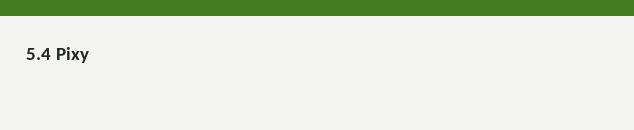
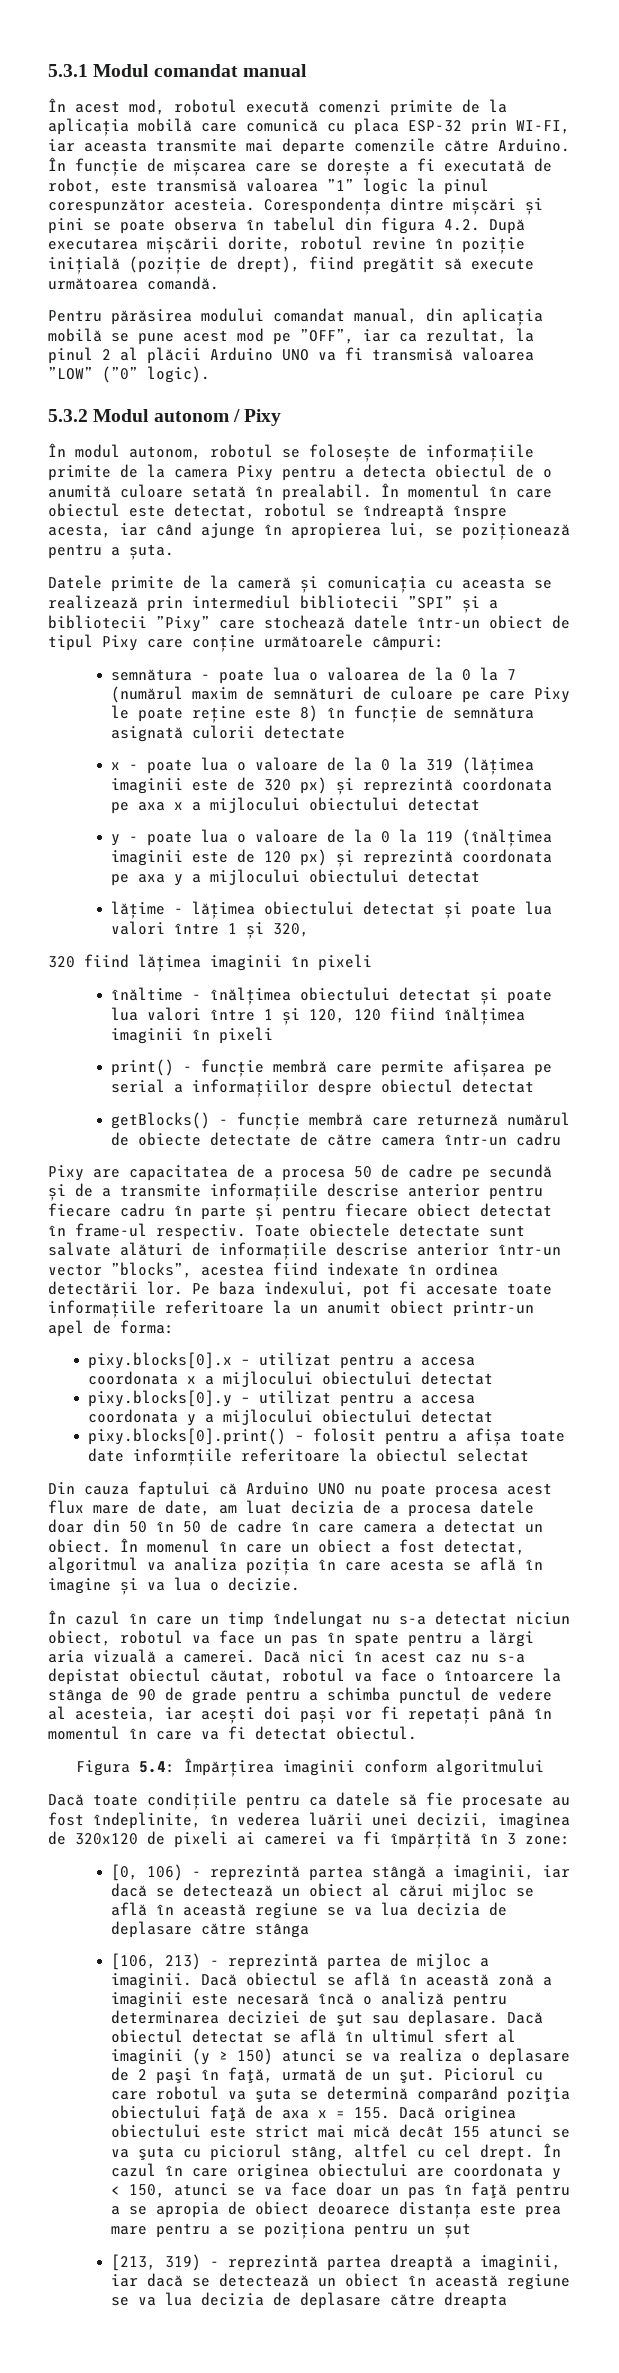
- 5.4 Pixy
+ 5.3.1 Modul comandat manual
+ În acest mod, robotul execută comenzi primite de la aplicația mobilă care comunică cu placa ESP-32 prin WI-FI, iar aceasta transmite mai departe comenzile către Arduino. În funcție de mișcarea care se dorește a fi executată de robot, este transmisă valoarea ”1” logic la pinul corespunzător acesteia. Corespondența dintre mișcări și pini se poate observa în tabelul din figura 4.2. După executarea mișcării dorite, robotul revine în poziție inițială (poziție de drept), fiind pregătit să execute următoarea comandă.
+ Pentru părăsirea modului comandat manual, din aplicația mobilă se pune acest mod pe ”OFF”, iar ca rezultat, la pinul 2 al plăcii Arduino UNO va fi transmisă valoarea ”LOW” (”0” logic).
+ 5.3.2 Modul autonom / Pixy
+ În modul autonom, robotul se folosește de informațiile primite de la camera Pixy pentru a detecta obiectul de o anumită culoare setată în prealabil. În momentul în care obiectul este detectat, robotul se îndreaptă înspre acesta, iar când ajunge în apropierea lui, se poziționează pentru a șuta.
+ Datele primite de la cameră și comunicația cu aceasta se realizează prin intermediul bibliotecii ”SPI” și a bibliotecii ”Pixy” care stochează datele într-un obiect de tipul Pixy care conține următoarele câmpuri:
+ semnătura - poate lua o valoarea de la 0 la 7 (numărul maxim de semnături de culoare pe care Pixy le poate reține este 8) în funcție de semnătura asignată culorii detectate
+ x - poate lua o valoare de la 0 la 319 (lățimea imaginii este de 320 px) și reprezintă coordonata pe axa x a mijlocului obiectului detectat
+ y - poate lua o valoare de la 0 la 119 (înălțimea imaginii este de 120 px) și reprezintă coordonata pe axa y a mijlocului obiectului detectat
+ lățime - lățimea obiectului detectat și poate lua valori între 1 și 320,
+ 320 fiind lățimea imaginii în pixeli
+ înăltime - înălțimea obiectului detectat și poate lua valori între 1 și 120, 120 fiind înălțimea imaginii în pixeli
+ print() - funcție membră care permite afișarea pe serial a informațiilor despre obiectul detectat
+ getBlocks() - funcție membră care returneză numărul de obiecte detectate de către camera într-un cadru
+ Pixy are capacitatea de a procesa 50 de cadre pe secundă și de a transmite informațiile descrise anterior pentru fiecare cadru în parte și pentru fiecare obiect detectat în frame-ul respectiv. Toate obiectele detectate sunt salvate alături de informațiile descrise anterior într-un vector ”blocks”, acestea fiind indexate în ordinea detectării lor. Pe baza indexului, pot fi accesate toate informațiile referitoare la un anumit obiect printr-un apel de forma:
+ pixy.blocks[0].x – utilizat pentru a accesa coordonata x a mijlocului obiectului detectat
+ pixy.blocks[0].y – utilizat pentru a accesa coordonata y a mijlocului obiectului detectat
+ pixy.blocks[0].print() – folosit pentru a afișa toate date informțiile referitoare la obiectul selectat
+ Din cauza faptului că Arduino UNO nu poate procesa acest flux mare de date, am luat decizia de a procesa datele doar din 50 în 50 de cadre în care camera a detectat un obiect. În momenul în care un obiect a fost detectat, algoritmul va analiza poziția în care acesta se află în imagine și va lua o decizie.
+ În cazul în care un timp îndelungat nu s-a detectat niciun obiect, robotul va face un pas în spate pentru a lărgi aria vizuală a camerei. Dacă nici în acest caz nu s-a depistat obiectul căutat, robotul va face o întoarcere la stânga de 90 de grade pentru a schimba punctul de vedere al acesteia, iar acești doi pași vor fi repetați până în momentul în care va fi detectat obiectul.
+ Figura 5.4: Împărțirea imaginii conform algoritmului
+ Dacă toate condițiile pentru ca datele să fie procesate au fost îndeplinite, în vederea luării unei decizii, imaginea de 320x120 de pixeli ai camerei va fi împărțită în 3 zone:
+ [0, 106) - reprezintă partea stângă a imaginii, iar dacă se detectează un obiect al cărui mijloc se află în această regiune se va lua decizia de deplasare către stânga
+ [106, 213) - reprezintă partea de mijloc a imaginii. Dacă obiectul se află în această zonă a imaginii este necesară încă o analiză pentru determinarea deciziei de şut sau deplasare. Dacă obiectul detectat se află în ultimul sfert al imaginii (y ≥ 150) atunci se va realiza o deplasare de 2 paşi în faţă, urmată de un şut. Piciorul cu care robotul va şuta se determină comparând poziţia obiectului faţă de axa x = 155. Dacă originea obiectului este strict mai mică decât 155 atunci se va şuta cu piciorul stâng, altfel cu cel drept. În cazul în care originea obiectului are coordonata y < 150, atunci se va face doar un pas în faţă pentru a se apropia de obiect deoarece distanța este prea mare pentru a se poziționa pentru un șut
+ [213, 319) - reprezintă partea dreaptă a imaginii, iar dacă se detectează un obiect în această regiune se va lua decizia de deplasare către dreapta

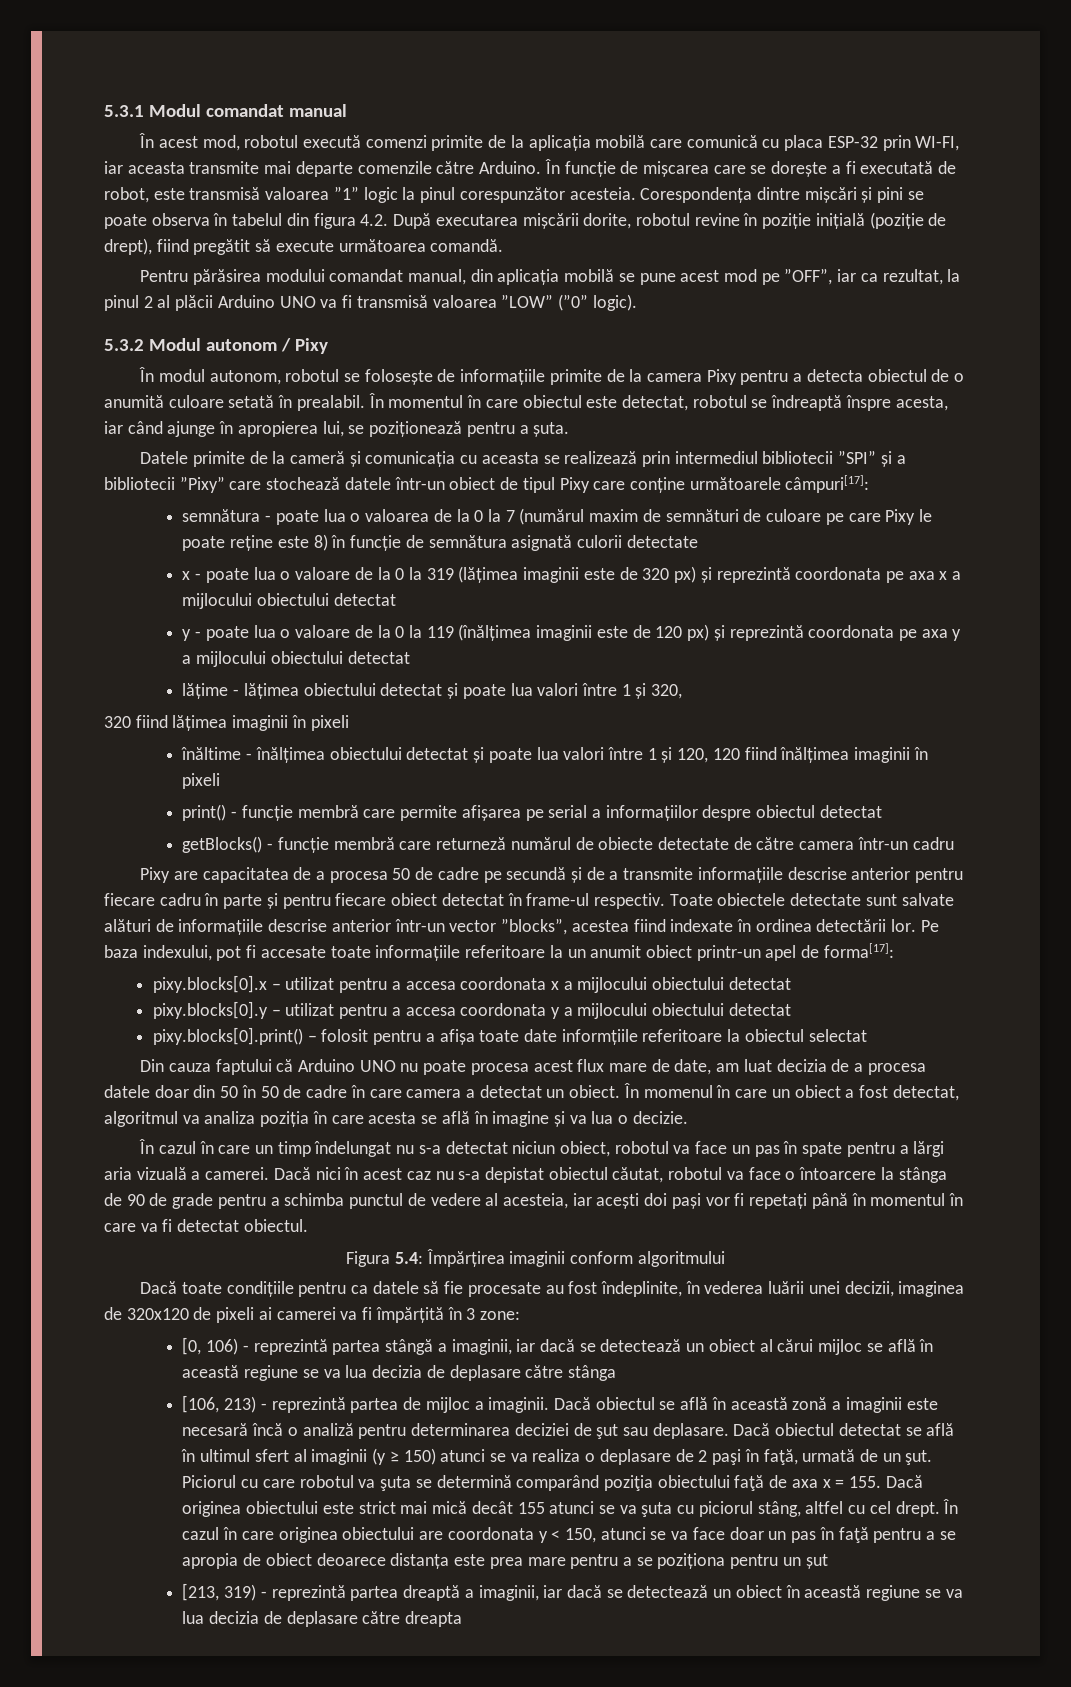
- Datele primite de la cameră și comunicația cu aceasta se realizează prin intermediul bibliotecii ”SPI” și a bibliotecii ”Pixy” care stochează datele într-un obiect de tipul Pixy care conține următoarele câmpuri:
+ Datele primite de la cameră și comunicația cu aceasta se realizează prin intermediul bibliotecii ”SPI” și a bibliotecii ”Pixy” care stochează datele într-un obiect de tipul Pixy care conține următoarele câmpuri[17]:
- Pe baza indexului, pot fi accesate toate informațiile referitoare la un anumit obiect printr-un apel de forma:
+ Pe baza indexului, pot fi accesate toate informațiile referitoare la un anumit obiect printr-un apel de forma[17]:

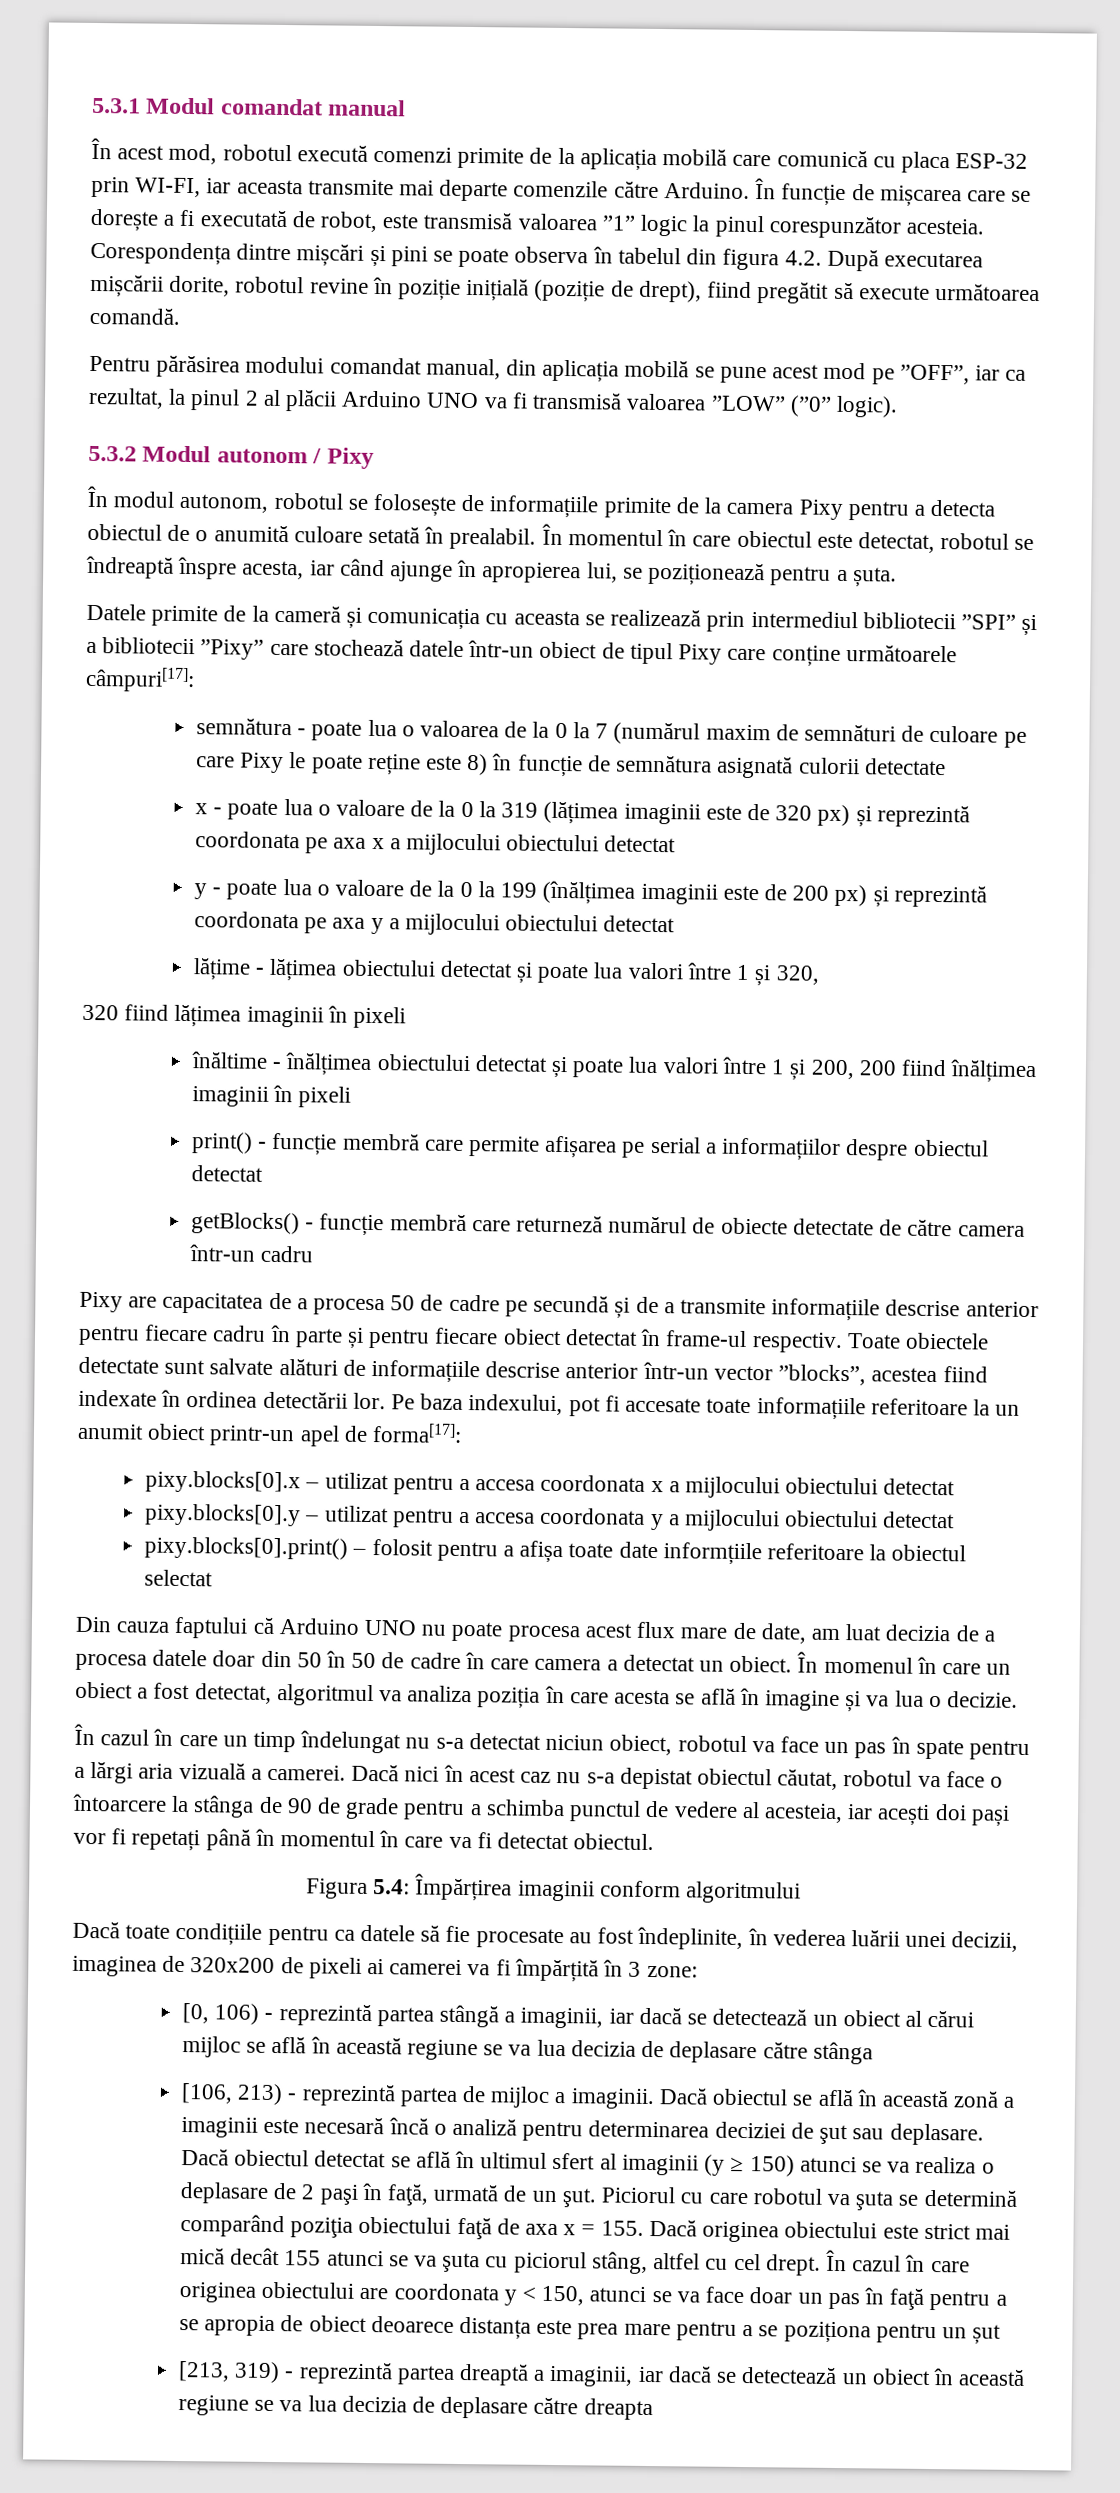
- y - poate lua o valoare de la 0 la 119 (înălțimea imaginii este de 120 px) și reprezintă coordonata pe axa y a mijlocului obiectului detectat
+ y - poate lua o valoare de la 0 la 199 (înălțimea imaginii este de 200 px) și reprezintă coordonata pe axa y a mijlocului obiectului detectat
- înăltime - înălțimea obiectului detectat și poate lua valori între 1 și 120, 120 fiind înălțimea imaginii în pixeli
+ înăltime - înălțimea obiectului detectat și poate lua valori între 1 și 200, 200 fiind înălțimea imaginii în pixeli
- Dacă toate condițiile pentru ca datele să fie procesate au fost îndeplinite, în vederea luării unei decizii, imaginea de 320x120 de pixeli ai camerei va fi împărțită în 3 zone:
+ Dacă toate condițiile pentru ca datele să fie procesate au fost îndeplinite, în vederea luării unei decizii, imaginea de 320x200 de pixeli ai camerei va fi împărțită în 3 zone:

